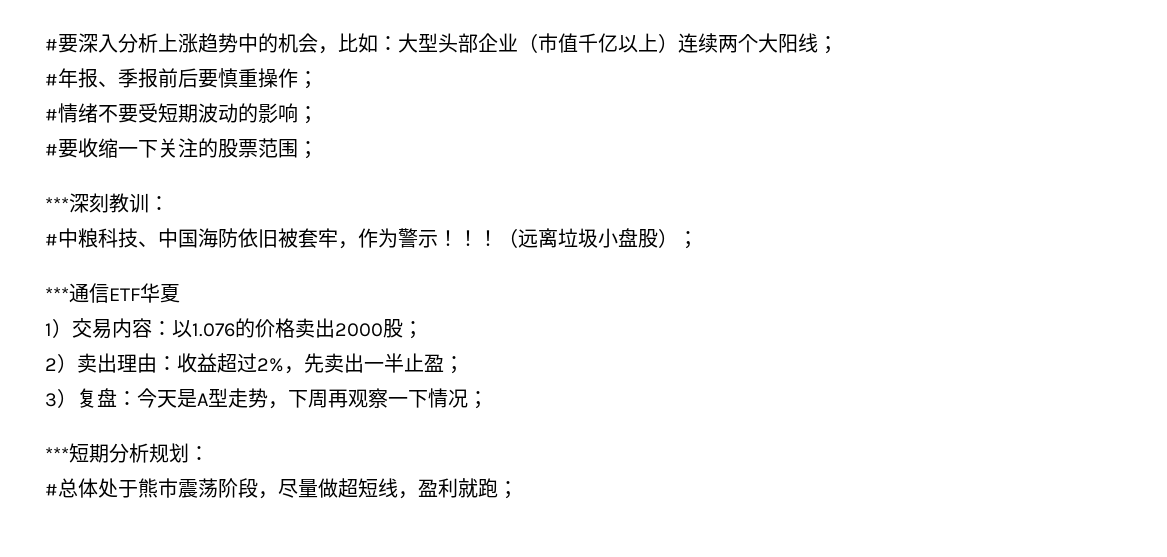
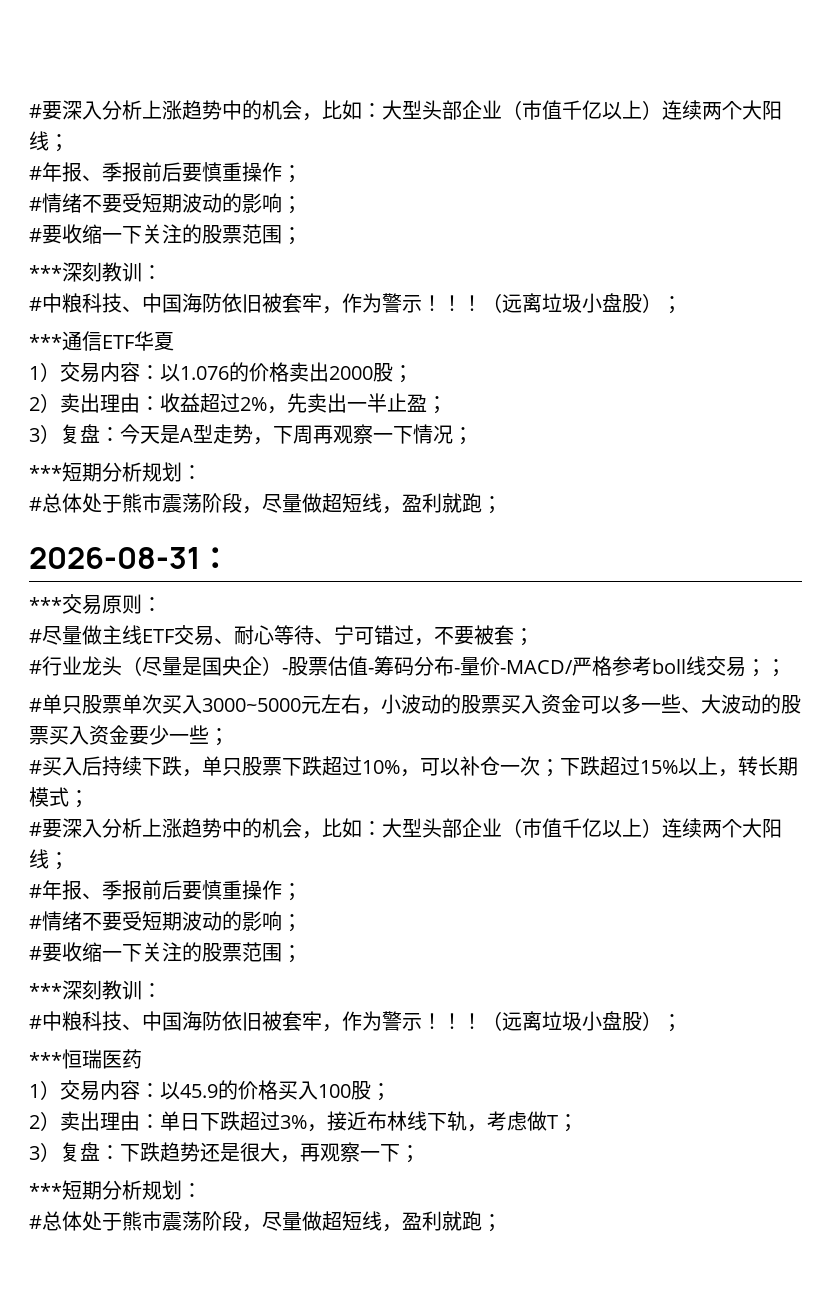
+ 2026-08-31：
+ ***交易原则：
+ #尽量做主线ETF交易、耐心等待、宁可错过，不要被套；
+ #行业龙头（尽量是国央企）-股票估值-筹码分布-量价-MACD/严格参考boll线交易；；
+ #单只股票单次买入3000~5000元左右，小波动的股票买入资金可以多一些、大波动的股票买入资金要少一些；
+ #买入后持续下跌，单只股票下跌超过10%，可以补仓一次；下跌超过15%以上，转长期模式；
+ #要深入分析上涨趋势中的机会，比如：大型头部企业（市值千亿以上）连续两个大阳线；
+ #年报、季报前后要慎重操作；
+ #情绪不要受短期波动的影响；
+ #要收缩一下关注的股票范围；
+ ***深刻教训：
+ #中粮科技、中国海防依旧被套牢，作为警示！！！（远离垃圾小盘股）；
+ ***恒瑞医药
+ 1）交易内容：以45.9的价格买入100股；
+ 2）卖出理由：单日下跌超过3%，接近布林线下轨，考虑做T；
+ 3）复盘：下跌趋势还是很大，再观察一下；
+ ***短期分析规划：
+ #总体处于熊市震荡阶段，尽量做超短线，盈利就跑；

